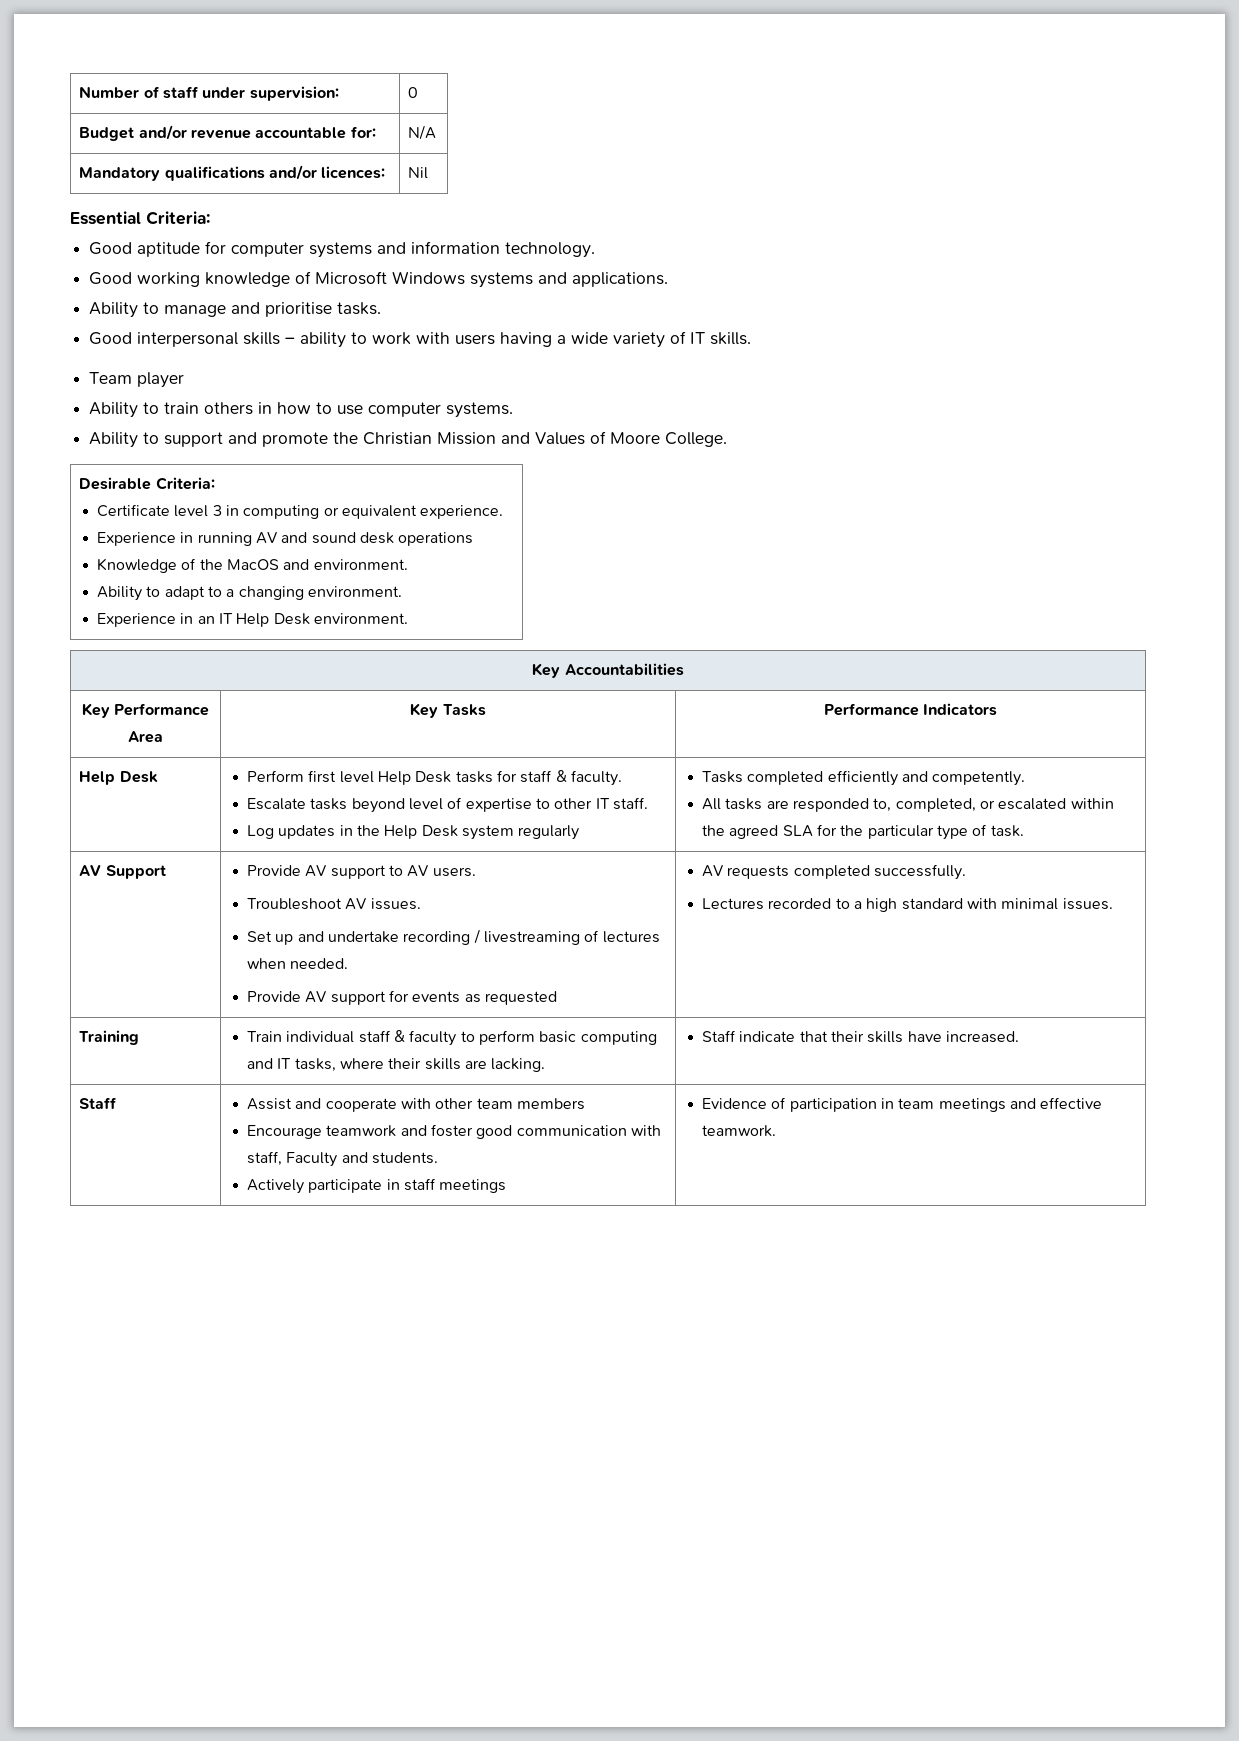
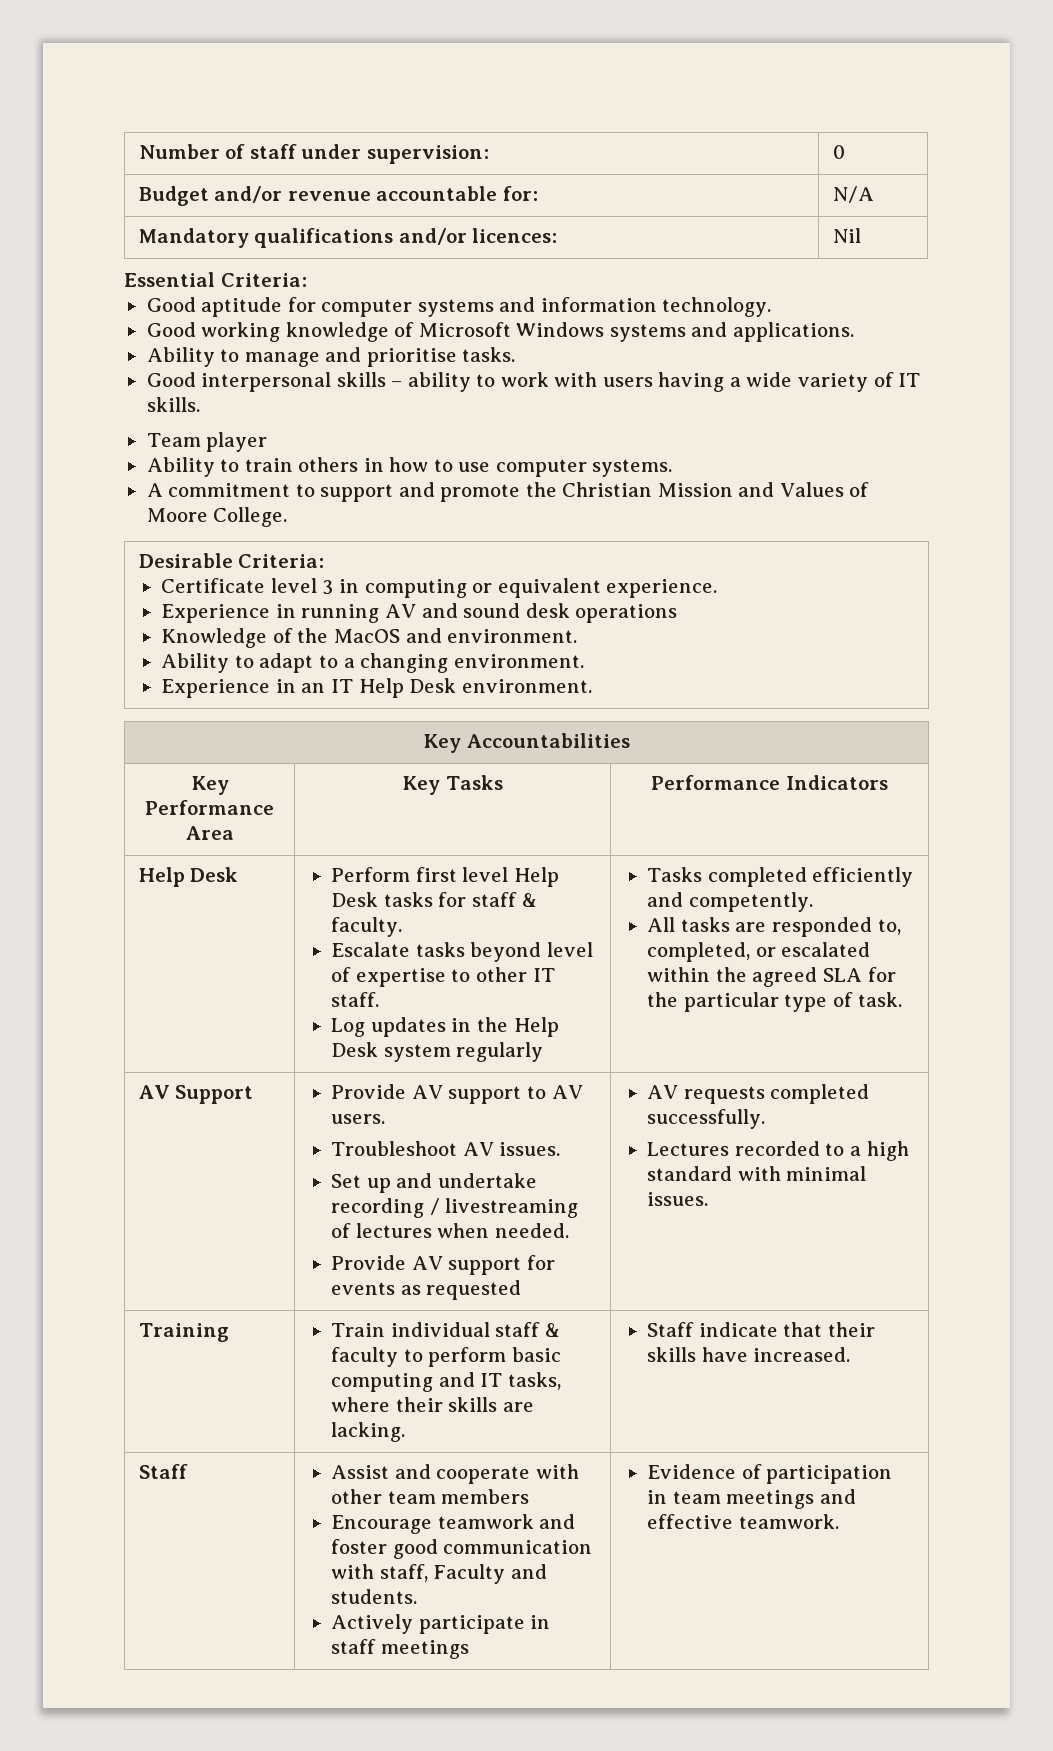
- Ability to support and promote the Christian Mission and Values of Moore College.
+ A commitment to support and promote the Christian Mission and Values of Moore College.

